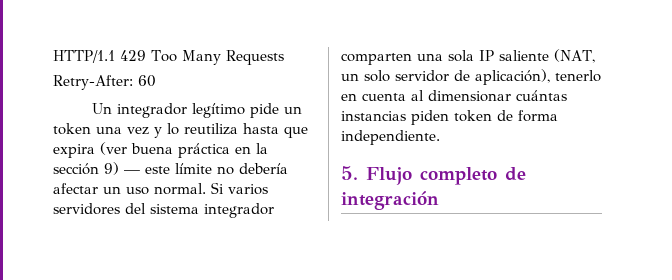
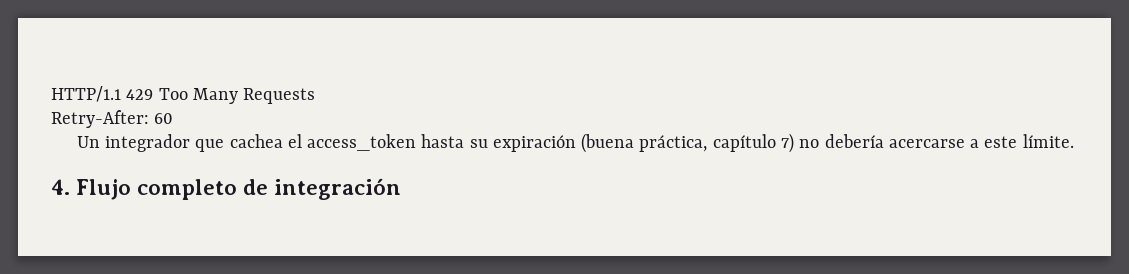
- Un integrador legítimo pide un token una vez y lo reutiliza hasta que expira (ver buena práctica en la sección 9) — este límite no debería afectar un uso normal. Si varios servidores del sistema integrador comparten una sola IP saliente (NAT, un solo servidor de aplicación), tenerlo en cuenta al dimensionar cuántas instancias piden token de forma independiente.
- 5. Flujo completo de integración
+ Un integrador que cachea el access_token hasta su expiración (buena práctica, capítulo 7) no debería acercarse a este límite.
+ 4. Flujo completo de integración

